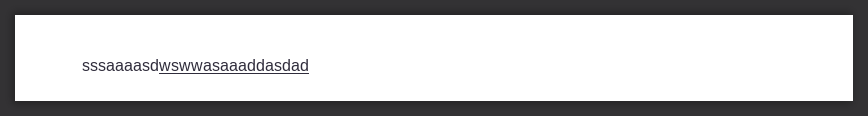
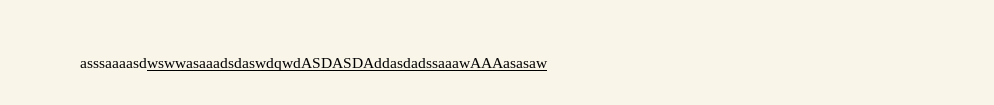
- sssaaaasdwswwasaaaddasdad
+ asssaaaasdwswwasaaadsdaswdqwdASDASDAddasdadssaaawAAAasasaw

